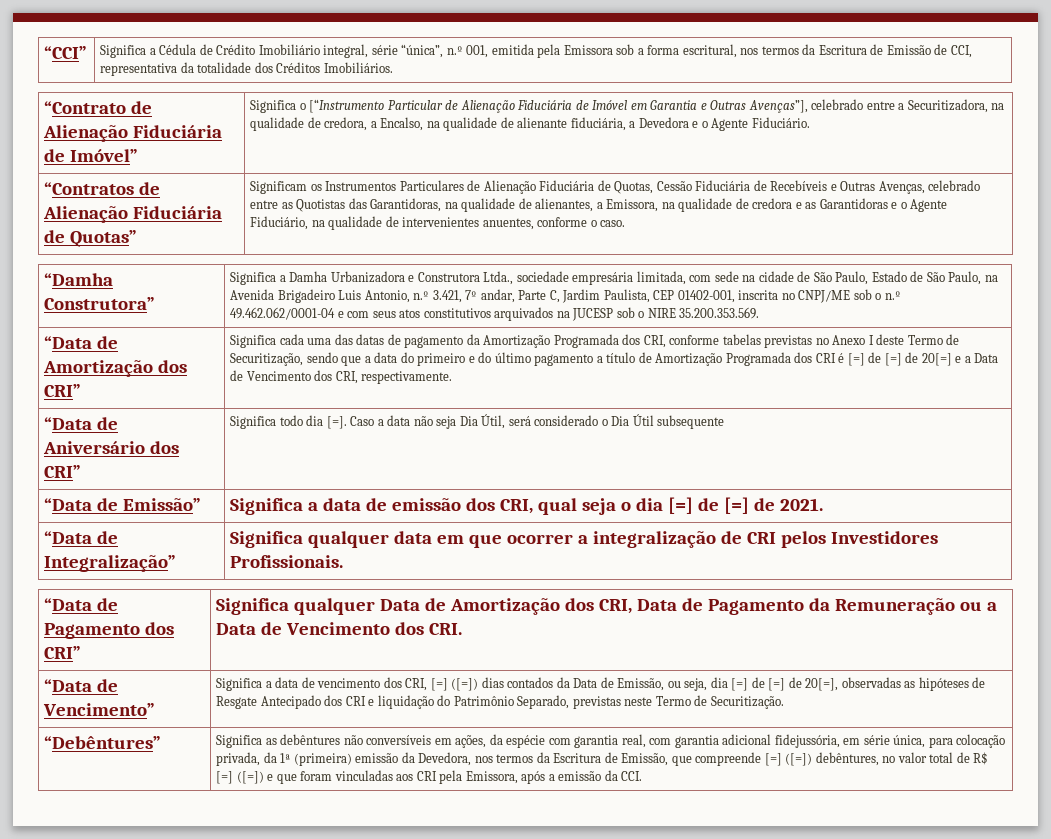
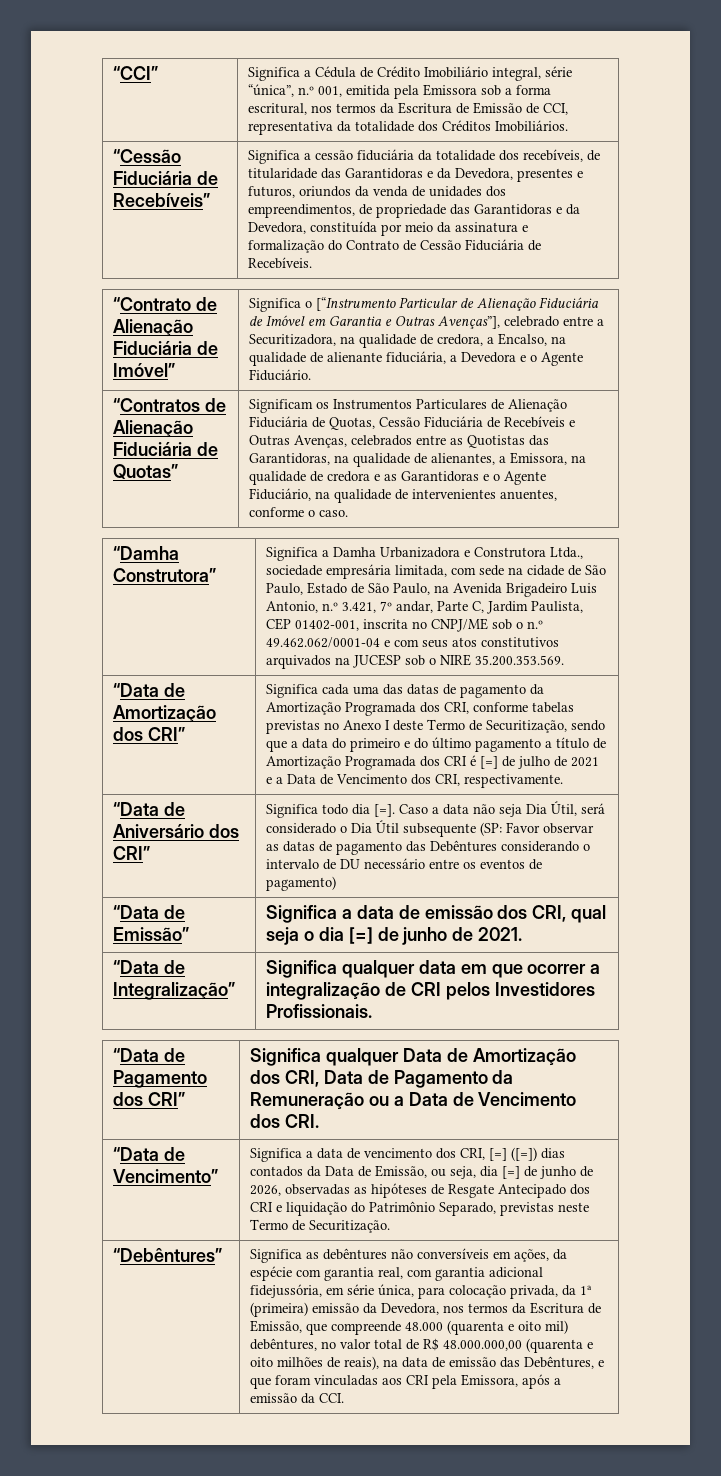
+ “Cessão Fiduciária de Recebíveis” | Significa a cessão fiduciária da totalidade dos recebíveis, de titularidade das Garantidoras e da Devedora, presentes e futuros, oriundos da venda de unidades dos empreendimentos, de propriedade das Garantidoras e da Devedora, constituída por meio da assinatura e formalização do Contrato de Cessão Fiduciária de Recebíveis.
- Significam os Instrumentos Particulares de Alienação Fiduciária de Quotas, Cessão Fiduciária de Recebíveis e Outras Avenças, celebrado entre as Quotistas das Garantidoras, na qualidade de alienantes, a Emissora, na qualidade de credora e as Garantidoras e o Agente Fiduciário, na qualidade de intervenientes anuentes, conforme o caso.
+ Significam os Instrumentos Particulares de Alienação Fiduciária de Quotas, Cessão Fiduciária de Recebíveis e Outras Avenças, celebrados entre as Quotistas das Garantidoras, na qualidade de alienantes, a Emissora, na qualidade de credora e as Garantidoras e o Agente Fiduciário, na qualidade de intervenientes anuentes, conforme o caso.
- Significa cada uma das datas de pagamento da Amortização Programada dos CRI, conforme tabelas previstas no Anexo I deste Termo de Securitização, sendo que a data do primeiro e do último pagamento a título de Amortização Programada dos CRI é [=] de [=] de 20[=] e a Data de Vencimento dos CRI, respectivamente.
+ Significa cada uma das datas de pagamento da Amortização Programada dos CRI, conforme tabelas previstas no Anexo I deste Termo de Securitização, sendo que a data do primeiro e do último pagamento a título de Amortização Programada dos CRI é [=] de julho de 2021 e a Data de Vencimento dos CRI, respectivamente.
- Caso a data não seja Dia Útil, será considerado o Dia Útil subsequente
+ Caso a data não seja Dia Útil, será considerado o Dia Útil subsequente (SP: Favor observar as datas de pagamento das Debêntures considerando o intervalo de DU necessário entre os eventos de pagamento)
- “Data de Emissão” | Significa a data de emissão dos CRI, qual seja o dia [=] de [=] de 2021.
+ “Data de Emissão” | Significa a data de emissão dos CRI, qual seja o dia [=] de junho de 2021.
- Significa a data de vencimento dos CRI, [=] ([=]) dias contados da Data de Emissão, ou seja, dia [=] de [=] de 20[=], observadas as hipóteses de Resgate Antecipado dos CRI e liquidação do Patrimônio Separado, previstas neste Termo de Securitização.
+ Significa a data de vencimento dos CRI, [=] ([=]) dias contados da Data de Emissão, ou seja, dia [=] de junho de 2026, observadas as hipóteses de Resgate Antecipado dos CRI e liquidação do Patrimônio Separado, previstas neste Termo de Securitização.
- Significa as debêntures não conversíveis em ações, da espécie com garantia real, com garantia adicional fidejussória, em série única, para colocação privada, da 1ª (primeira) emissão da Devedora, nos termos da Escritura de Emissão, que compreende [=] ([=]) debêntures, no valor total de R$ [=] ([=]) e que foram vinculadas aos CRI pela Emissora, após a emissão da CCI.
+ Significa as debêntures não conversíveis em ações, da espécie com garantia real, com garantia adicional fidejussória, em série única, para colocação privada, da 1ª (primeira) emissão da Devedora, nos termos da Escritura de Emissão, que compreende 48.000 (quarenta e oito mil) debêntures, no valor total de R$ 48.000.000,00 (quarenta e oito milhões de reais), na data de emissão das Debêntures, e que foram vinculadas aos CRI pela Emissora, após a emissão da CCI.

